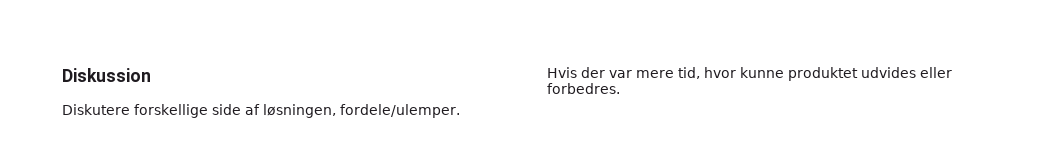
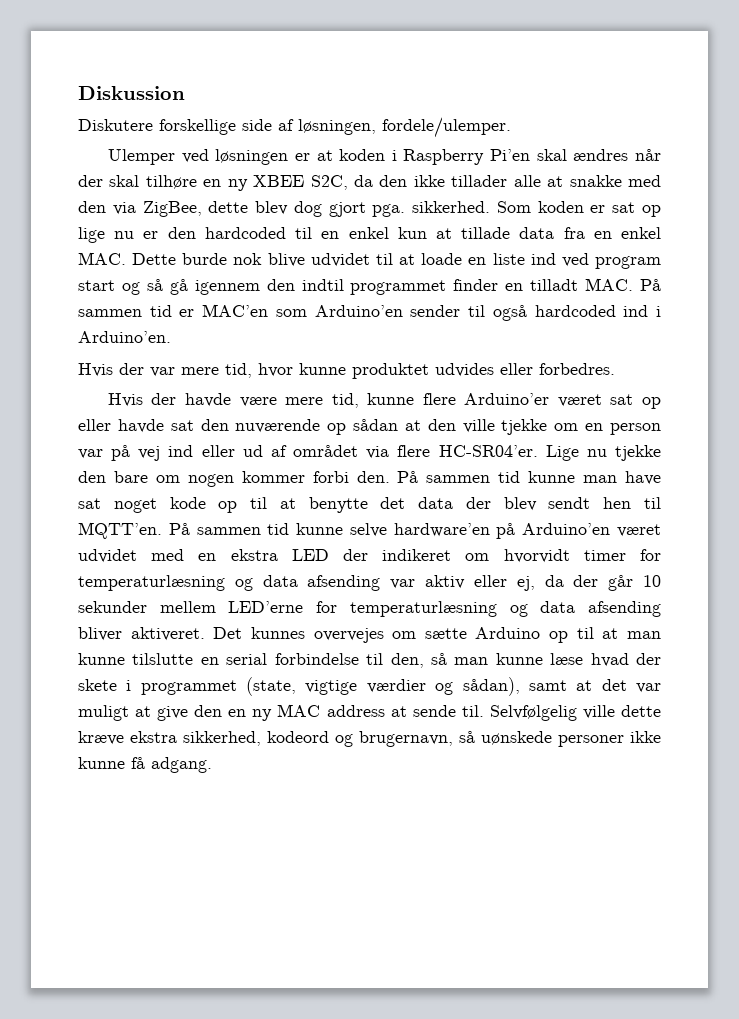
+ Ulemper ved løsningen er at koden i Raspberry Pi’en skal ændres når der skal tilhøre en ny XBEE S2C, da den ikke tillader alle at snakke med den via ZigBee, dette blev dog gjort pga. sikkerhed. Som koden er sat op lige nu er den hardcoded til en enkel kun at tillade data fra en enkel MAC. Dette burde nok blive udvidet til at loade en liste ind ved program start og så gå igennem den indtil programmet finder en tilladt MAC. På sammen tid er MAC’en som Arduino’en sender til også hardcoded ind i Arduino’en.
+ Hvis der havde være mere tid, kunne flere Arduino’er været sat op eller havde sat den nuværende op sådan at den ville tjekke om en person var på vej ind eller ud af området via flere HC-SR04’er. Lige nu tjekke den bare om nogen kommer forbi den. På sammen tid kunne man have sat noget kode op til at benytte det data der blev sendt hen til MQTT’en. På sammen tid kunne selve hardware’en på Arduino’en været udvidet med en ekstra LED der indikeret om hvorvidt timer for temperaturlæsning og data afsending var aktiv eller ej, da der går 10 sekunder mellem LED’erne for temperaturlæsning og data afsending bliver aktiveret. Det kunnes overvejes om sætte Arduino op til at man kunne tilslutte en serial forbindelse til den, så man kunne læse hvad der skete i programmet (state, vigtige værdier og sådan), samt at det var muligt at give den en ny MAC address at sende til. Selvfølgelig ville dette kræve ekstra sikkerhed, kodeord og brugernavn, så uønskede personer ikke kunne få adgang.

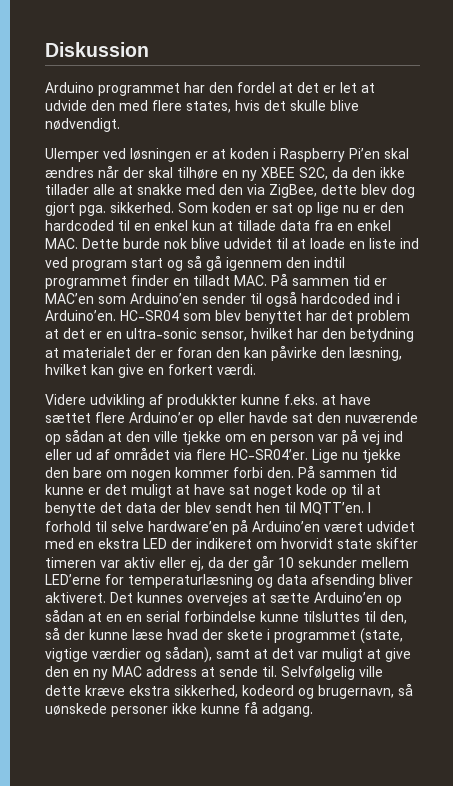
- Diskutere forskellige side af løsningen, fordele/ulemper.
+ Arduino programmet har den fordel at det er let at udvide den med flere states, hvis det skulle blive nødvendigt.
- Som koden er sat op lige nu er den hardcoded til en enkel kun at tillade data fra en enkel MAC. Dette burde nok blive udvidet til at loade en liste ind ved program start og så gå igennem den indtil programmet finder en tilladt MAC. På sammen tid er MAC’en som Arduino’en sender til også hardcoded ind i Arduino’en.
- Hvis der var mere tid, hvor kunne produktet udvides eller forbedres.
- Hvis der havde være mere tid, kunne flere Arduino’er været sat op eller havde sat den nuværende op sådan at den ville tjekke om en person var på vej ind eller ud af området via flere HC-SR04’er.
+ Som koden er sat op lige nu er den hardcoded til en enkel kun at tillade data fra en enkel MAC. Dette burde nok blive udvidet til at loade en liste ind ved program start og så gå igennem den indtil programmet finder en tilladt MAC. På sammen tid er MAC’en som Arduino’en sender til også hardcoded ind i Arduino’en. HC-SR04 som blev benyttet har det problem at det er en ultra-sonic sensor, hvilket har den betydning at materialet der er foran den kan påvirke den læsning, hvilket kan give en forkert værdi.
+ Videre udvikling af produkkter kunne f.eks. at have sættet flere Arduino’er op eller havde sat den nuværende op sådan at den ville tjekke om en person var på vej ind eller ud af området via flere HC-SR04’er.
- På sammen tid kunne man have sat noget kode op til at benytte det data der blev sendt hen til MQTT’en.
+ På sammen tid kunne er det muligt at have sat noget kode op til at benytte det data der blev sendt hen til MQTT’en.
- På sammen tid kunne selve hardware’en på Arduino’en været udvidet med en ekstra LED der indikeret om hvorvidt timer for temperaturlæsning og data afsending var aktiv eller ej, da der går 10 sekunder mellem LED’erne for temperaturlæsning og data afsending bliver aktiveret.
+ I forhold til selve hardware’en på Arduino’en været udvidet med en ekstra LED der indikeret om hvorvidt state skifter timeren var aktiv eller ej, da der går 10 sekunder mellem LED’erne for temperaturlæsning og data afsending bliver aktiveret.
- Det kunnes overvejes om sætte Arduino op til at man kunne tilslutte en serial forbindelse til den, så man kunne læse hvad der skete i programmet (state, vigtige værdier og sådan), samt at det var muligt at give den en ny MAC address at sende til.
+ Det kunnes overvejes at sætte Arduino’en op sådan at en en serial forbindelse kunne tilsluttes til den, så der kunne læse hvad der skete i programmet (state, vigtige værdier og sådan), samt at det var muligt at give den en ny MAC address at sende til.

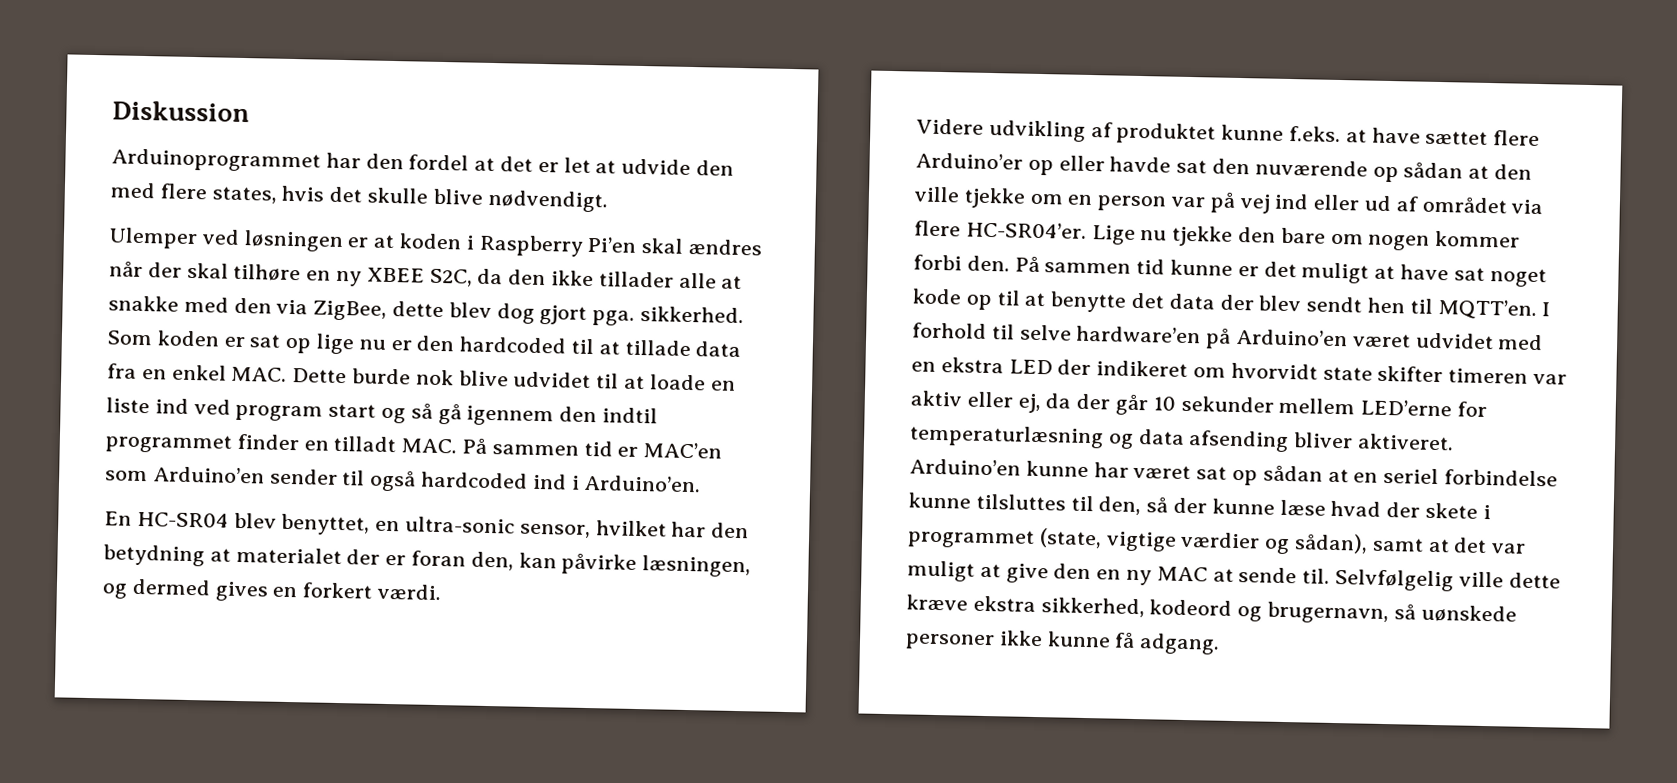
- Arduino programmet har den fordel at det er let at udvide den med flere states, hvis det skulle blive nødvendigt.
+ Arduinoprogrammet har den fordel at det er let at udvide den med flere states, hvis det skulle blive nødvendigt.
- Som koden er sat op lige nu er den hardcoded til en enkel kun at tillade data fra en enkel MAC. Dette burde nok blive udvidet til at loade en liste ind ved program start og så gå igennem den indtil programmet finder en tilladt MAC. På sammen tid er MAC’en som Arduino’en sender til også hardcoded ind i Arduino’en. HC-SR04 som blev benyttet har det problem at det er en ultra-sonic sensor, hvilket har den betydning at materialet der er foran den kan påvirke den læsning, hvilket kan give en forkert værdi.
+ Som koden er sat op lige nu er den hardcoded til at tillade data fra en enkel MAC. Dette burde nok blive udvidet til at loade en liste ind ved program start og så gå igennem den indtil programmet finder en tilladt MAC. På sammen tid er MAC’en som Arduino’en sender til også hardcoded ind i Arduino’en.
+ En HC-SR04 blev benyttet, en ultra-sonic sensor, hvilket har den betydning at materialet der er foran den, kan påvirke læsningen, og dermed gives en forkert værdi.
- Videre udvikling af produkkter kunne f.eks. at have sættet flere Arduino’er op eller havde sat den nuværende op sådan at den ville tjekke om en person var på vej ind eller ud af området via flere HC-SR04’er.
+ Videre udvikling af produktet kunne f.eks. at have sættet flere Arduino’er op eller havde sat den nuværende op sådan at den ville tjekke om en person var på vej ind eller ud af området via flere HC-SR04’er.
- Det kunnes overvejes at sætte Arduino’en op sådan at en en serial forbindelse kunne tilsluttes til den, så der kunne læse hvad der skete i programmet (state, vigtige værdier og sådan), samt at det var muligt at give den en ny MAC address at sende til.
+ Arduino’en kunne har været sat op sådan at en seriel forbindelse kunne tilsluttes til den, så der kunne læse hvad der skete i programmet (state, vigtige værdier og sådan), samt at det var muligt at give den en ny MAC at sende til.

